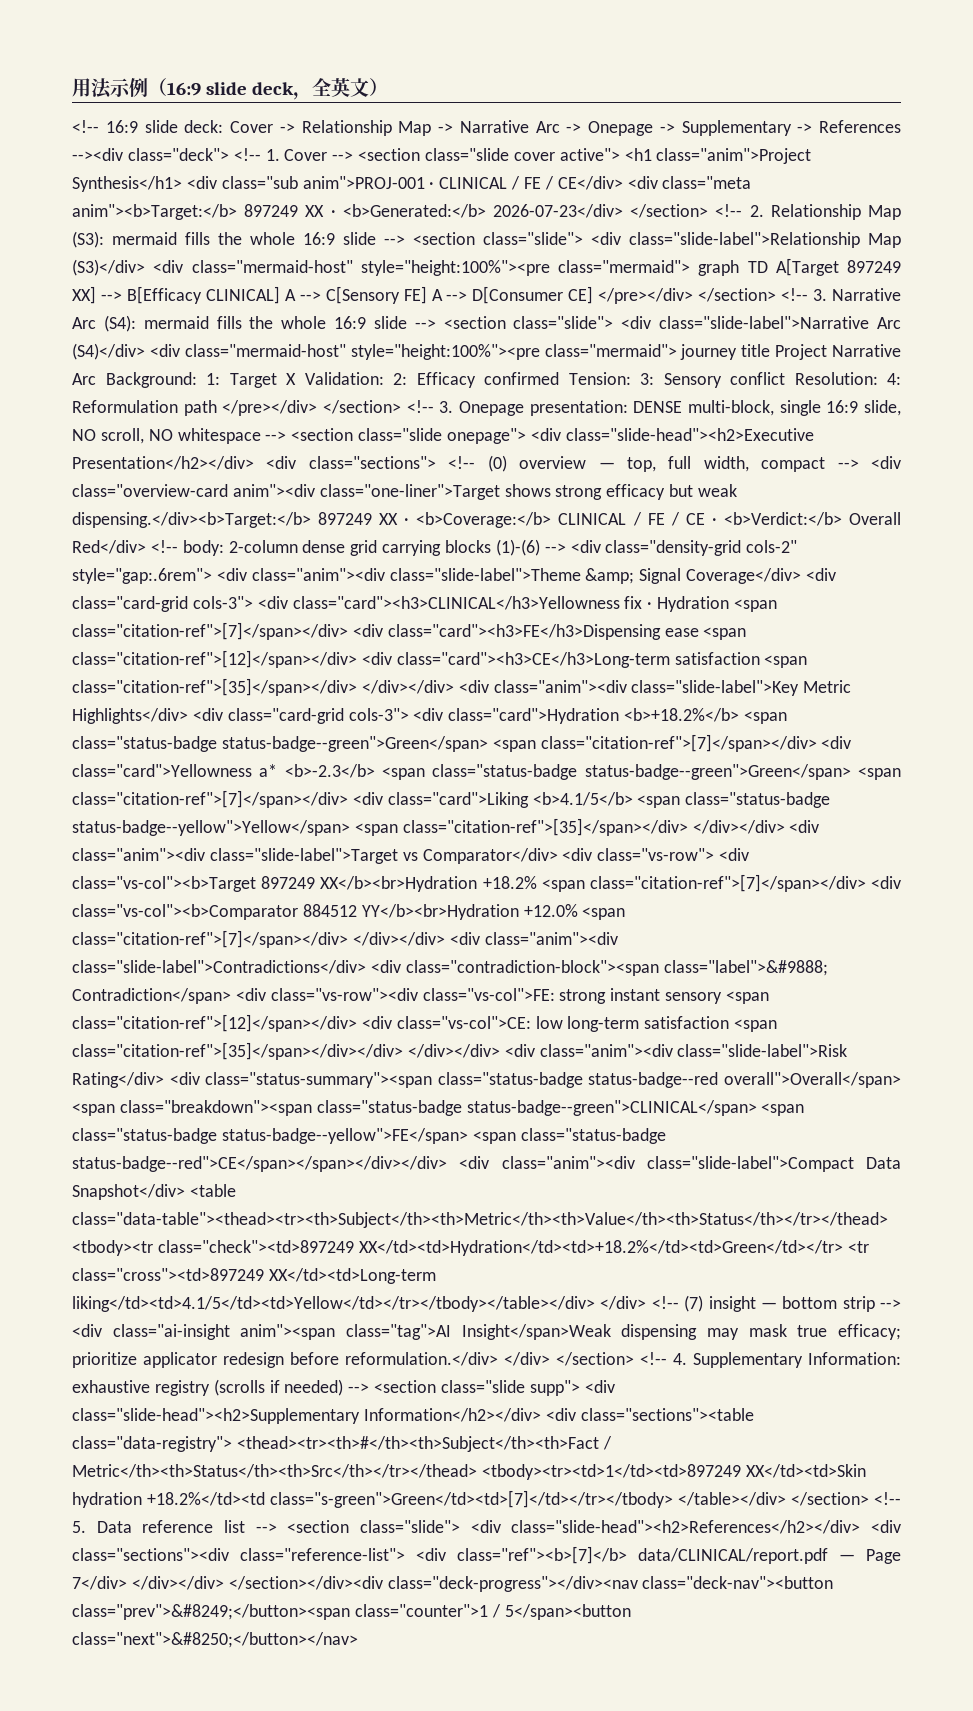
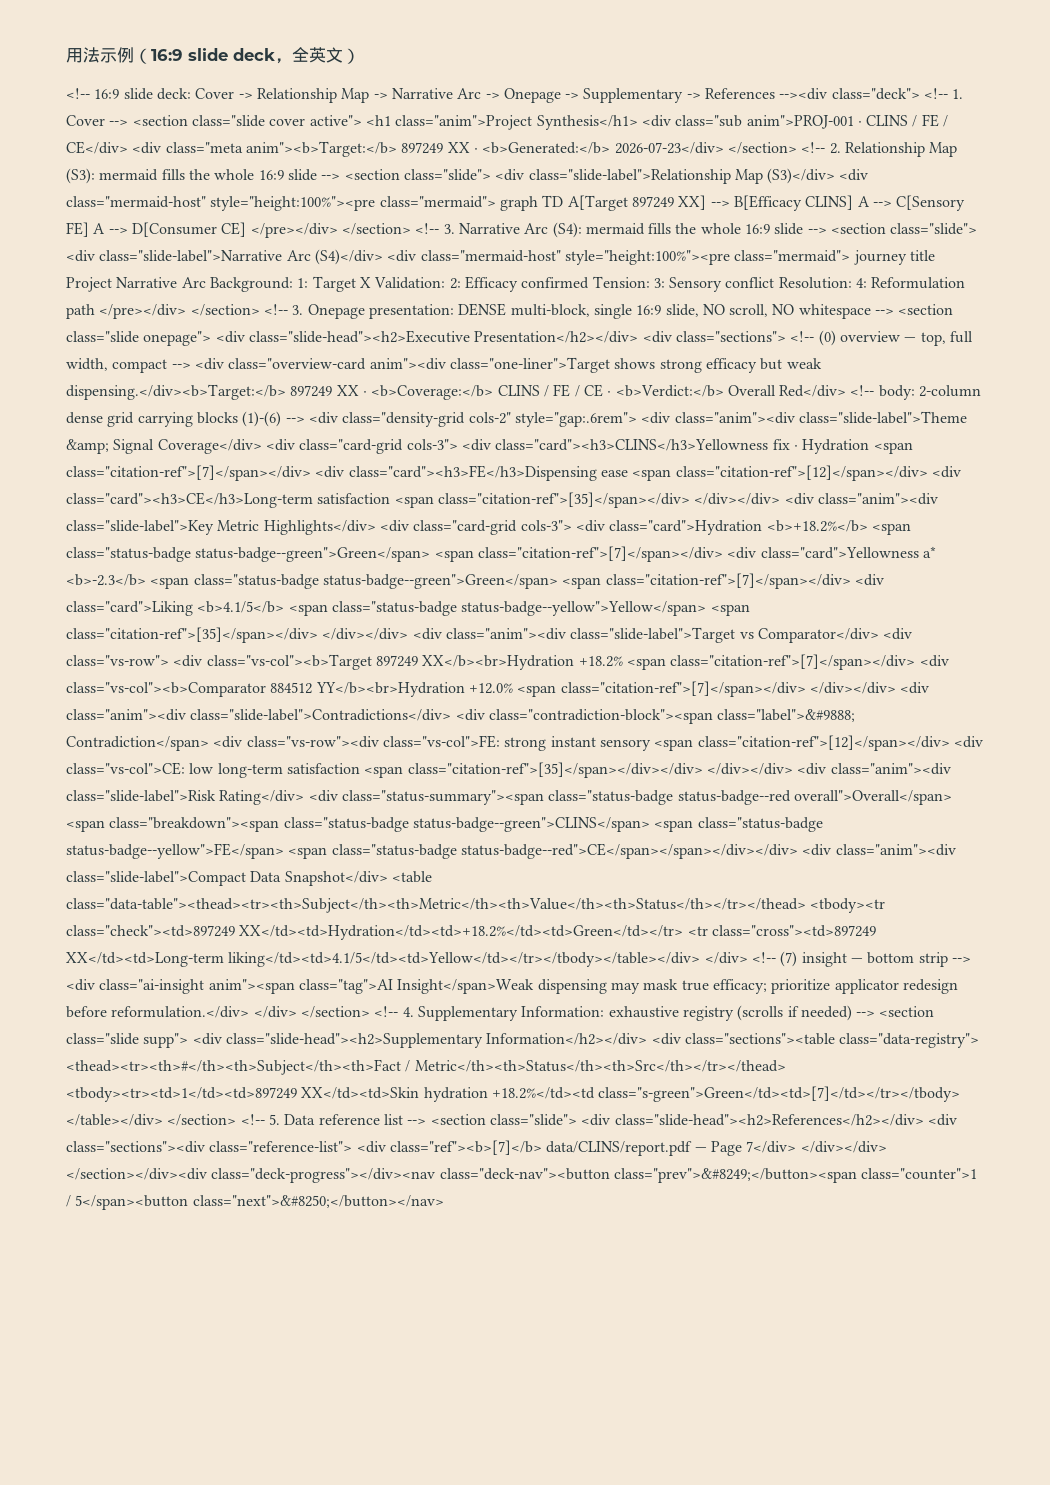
- Cover -> Relationship Map -> Narrative Arc -> Onepage -> Supplementary -> References --><div class="deck"> <!-- 1. Cover --> <section class="slide cover active"> <h1 class="anim">Project Synthesis</h1> <div class="sub anim">PROJ-001 · CLINICAL / FE / CE</div> <div class="meta anim"><b>Target:</b> 897249 XX · <b>Generated:</b> 2026-07-23</div> </section> <!-- 2. Relationship Map (S3):
+ Cover -> Relationship Map -> Narrative Arc -> Onepage -> Supplementary -> References --><div class="deck"> <!-- 1. Cover --> <section class="slide cover active"> <h1 class="anim">Project Synthesis</h1> <div class="sub anim">PROJ-001 · CLINS / FE / CE</div> <div class="meta anim"><b>Target:</b> 897249 XX · <b>Generated:</b> 2026-07-23</div> </section> <!-- 2. Relationship Map (S3):
- mermaid fills the whole 16:9 slide --> <section class="slide"> <div class="slide-label">Relationship Map (S3)</div> <div class="mermaid-host" style="height:100%"><pre class="mermaid"> graph TD A[Target 897249 XX] --> B[Efficacy CLINICAL] A --> C[Sensory FE] A --> D[Consumer CE] </pre></div> </section> <!-- 3. Narrative Arc (S4):
+ mermaid fills the whole 16:9 slide --> <section class="slide"> <div class="slide-label">Relationship Map (S3)</div> <div class="mermaid-host" style="height:100%"><pre class="mermaid"> graph TD A[Target 897249 XX] --> B[Efficacy CLINS] A --> C[Sensory FE] A --> D[Consumer CE] </pre></div> </section> <!-- 3. Narrative Arc (S4):
- DENSE multi-block, single 16:9 slide, NO scroll, NO whitespace --> <section class="slide onepage"> <div class="slide-head"><h2>Executive Presentation</h2></div> <div class="sections"> <!-- (0) overview — top, full width, compact --> <div class="overview-card anim"><div class="one-liner">Target shows strong efficacy but weak dispensing.</div><b>Target:</b> 897249 XX · <b>Coverage:</b> CLINICAL / FE / CE · <b>Verdict:</b> Overall Red</div> <!-- body:
+ DENSE multi-block, single 16:9 slide, NO scroll, NO whitespace --> <section class="slide onepage"> <div class="slide-head"><h2>Executive Presentation</h2></div> <div class="sections"> <!-- (0) overview — top, full width, compact --> <div class="overview-card anim"><div class="one-liner">Target shows strong efficacy but weak dispensing.</div><b>Target:</b> 897249 XX · <b>Coverage:</b> CLINS / FE / CE · <b>Verdict:</b> Overall Red</div> <!-- body:
- Signal Coverage</div> <div class="card-grid cols-3"> <div class="card"><h3>CLINICAL</h3>Yellowness fix · Hydration <span class="citation-ref">[7]</span></div> <div class="card"><h3>FE</h3>Dispensing ease <span class="citation-ref">[12]</span></div> <div class="card"><h3>CE</h3>Long-term satisfaction <span class="citation-ref">[35]</span></div> </div></div> <div class="anim"><div class="slide-label">Key Metric Highlights</div> <div class="card-grid cols-3"> <div class="card">Hydration <b>+18.2%</b> <span class="status-badge status-badge--green">Green</span> <span class="citation-ref">[7]</span></div> <div class="card">Yellowness a* <b>-2.3</b> <span class="status-badge status-badge--green">Green</span> <span class="citation-ref">[7]</span></div> <div class="card">Liking <b>4.1/5</b> <span class="status-badge status-badge--yellow">Yellow</span> <span class="citation-ref">[35]</span></div> </div></div> <div class="anim"><div class="slide-label">Target vs Comparator</div> <div class="vs-row"> <div class="vs-col"><b>Target 897249 XX</b><br>Hydration +18.2% <span class="citation-ref">[7]</span></div> <div class="vs-col"><b>Comparator 884512 YY</b><br>Hydration +12.0% <span class="citation-ref">[7]</span></div> </div></div> <div class="anim"><div class="slide-label">Contradictions</div> <div class="contradiction-block"><span class="label">&#9888;
+ Signal Coverage</div> <div class="card-grid cols-3"> <div class="card"><h3>CLINS</h3>Yellowness fix · Hydration <span class="citation-ref">[7]</span></div> <div class="card"><h3>FE</h3>Dispensing ease <span class="citation-ref">[12]</span></div> <div class="card"><h3>CE</h3>Long-term satisfaction <span class="citation-ref">[35]</span></div> </div></div> <div class="anim"><div class="slide-label">Key Metric Highlights</div> <div class="card-grid cols-3"> <div class="card">Hydration <b>+18.2%</b> <span class="status-badge status-badge--green">Green</span> <span class="citation-ref">[7]</span></div> <div class="card">Yellowness a* <b>-2.3</b> <span class="status-badge status-badge--green">Green</span> <span class="citation-ref">[7]</span></div> <div class="card">Liking <b>4.1/5</b> <span class="status-badge status-badge--yellow">Yellow</span> <span class="citation-ref">[35]</span></div> </div></div> <div class="anim"><div class="slide-label">Target vs Comparator</div> <div class="vs-row"> <div class="vs-col"><b>Target 897249 XX</b><br>Hydration +18.2% <span class="citation-ref">[7]</span></div> <div class="vs-col"><b>Comparator 884512 YY</b><br>Hydration +12.0% <span class="citation-ref">[7]</span></div> </div></div> <div class="anim"><div class="slide-label">Contradictions</div> <div class="contradiction-block"><span class="label">&#9888;
- low long-term satisfaction <span class="citation-ref">[35]</span></div></div> </div></div> <div class="anim"><div class="slide-label">Risk Rating</div> <div class="status-summary"><span class="status-badge status-badge--red overall">Overall</span> <span class="breakdown"><span class="status-badge status-badge--green">CLINICAL</span> <span class="status-badge status-badge--yellow">FE</span> <span class="status-badge status-badge--red">CE</span></span></div></div> <div class="anim"><div class="slide-label">Compact Data Snapshot</div> <table class="data-table"><thead><tr><th>Subject</th><th>Metric</th><th>Value</th><th>Status</th></tr></thead> <tbody><tr class="check"><td>897249 XX</td><td>Hydration</td><td>+18.2%</td><td>Green</td></tr> <tr class="cross"><td>897249 XX</td><td>Long-term liking</td><td>4.1/5</td><td>Yellow</td></tr></tbody></table></div> </div> <!-- (7) insight — bottom strip --> <div class="ai-insight anim"><span class="tag">AI Insight</span>Weak dispensing may mask true efficacy;
+ low long-term satisfaction <span class="citation-ref">[35]</span></div></div> </div></div> <div class="anim"><div class="slide-label">Risk Rating</div> <div class="status-summary"><span class="status-badge status-badge--red overall">Overall</span> <span class="breakdown"><span class="status-badge status-badge--green">CLINS</span> <span class="status-badge status-badge--yellow">FE</span> <span class="status-badge status-badge--red">CE</span></span></div></div> <div class="anim"><div class="slide-label">Compact Data Snapshot</div> <table class="data-table"><thead><tr><th>Subject</th><th>Metric</th><th>Value</th><th>Status</th></tr></thead> <tbody><tr class="check"><td>897249 XX</td><td>Hydration</td><td>+18.2%</td><td>Green</td></tr> <tr class="cross"><td>897249 XX</td><td>Long-term liking</td><td>4.1/5</td><td>Yellow</td></tr></tbody></table></div> </div> <!-- (7) insight — bottom strip --> <div class="ai-insight anim"><span class="tag">AI Insight</span>Weak dispensing may mask true efficacy;
- exhaustive registry (scrolls if needed) --> <section class="slide supp"> <div class="slide-head"><h2>Supplementary Information</h2></div> <div class="sections"><table class="data-registry"> <thead><tr><th>#</th><th>Subject</th><th>Fact / Metric</th><th>Status</th><th>Src</th></tr></thead> <tbody><tr><td>1</td><td>897249 XX</td><td>Skin hydration +18.2%</td><td class="s-green">Green</td><td>[7]</td></tr></tbody> </table></div> </section> <!-- 5. Data reference list --> <section class="slide"> <div class="slide-head"><h2>References</h2></div> <div class="sections"><div class="reference-list"> <div class="ref"><b>[7]</b> data/CLINICAL/report.pdf — Page 7</div> </div></div> </section></div><div class="deck-progress"></div><nav class="deck-nav"><button class="prev">&#8249;</button><span class="counter">1 / 5</span><button class="next">&#8250;</button></nav>
+ exhaustive registry (scrolls if needed) --> <section class="slide supp"> <div class="slide-head"><h2>Supplementary Information</h2></div> <div class="sections"><table class="data-registry"> <thead><tr><th>#</th><th>Subject</th><th>Fact / Metric</th><th>Status</th><th>Src</th></tr></thead> <tbody><tr><td>1</td><td>897249 XX</td><td>Skin hydration +18.2%</td><td class="s-green">Green</td><td>[7]</td></tr></tbody> </table></div> </section> <!-- 5. Data reference list --> <section class="slide"> <div class="slide-head"><h2>References</h2></div> <div class="sections"><div class="reference-list"> <div class="ref"><b>[7]</b> data/CLINS/report.pdf — Page 7</div> </div></div> </section></div><div class="deck-progress"></div><nav class="deck-nav"><button class="prev">&#8249;</button><span class="counter">1 / 5</span><button class="next">&#8250;</button></nav>

